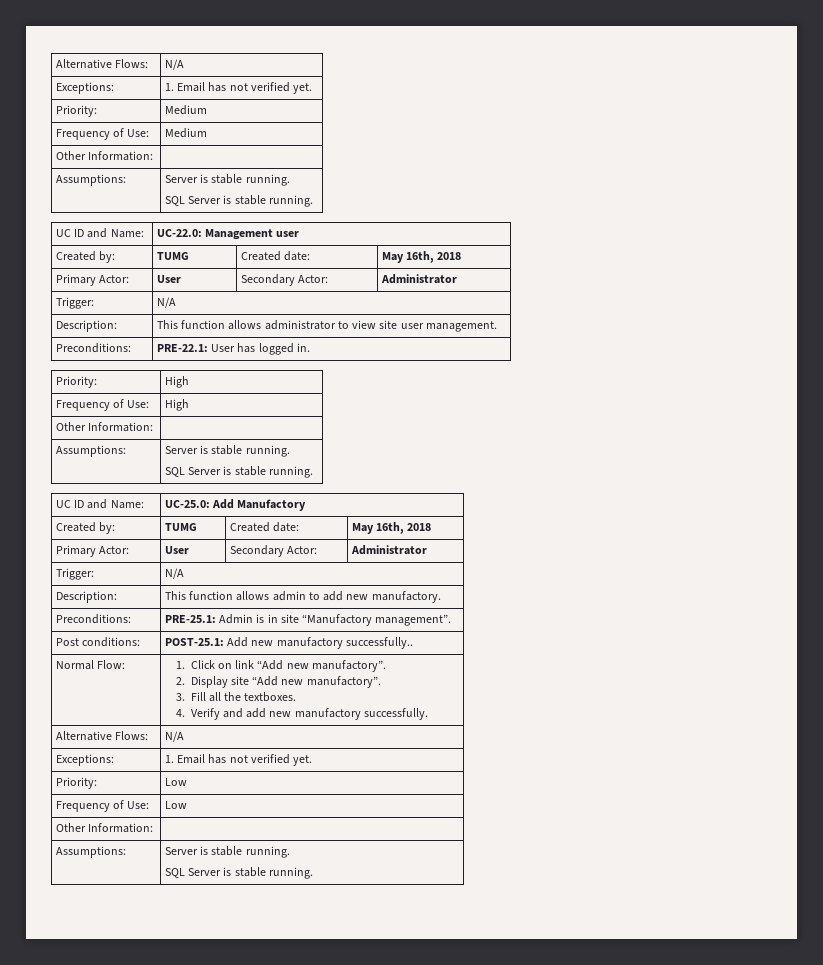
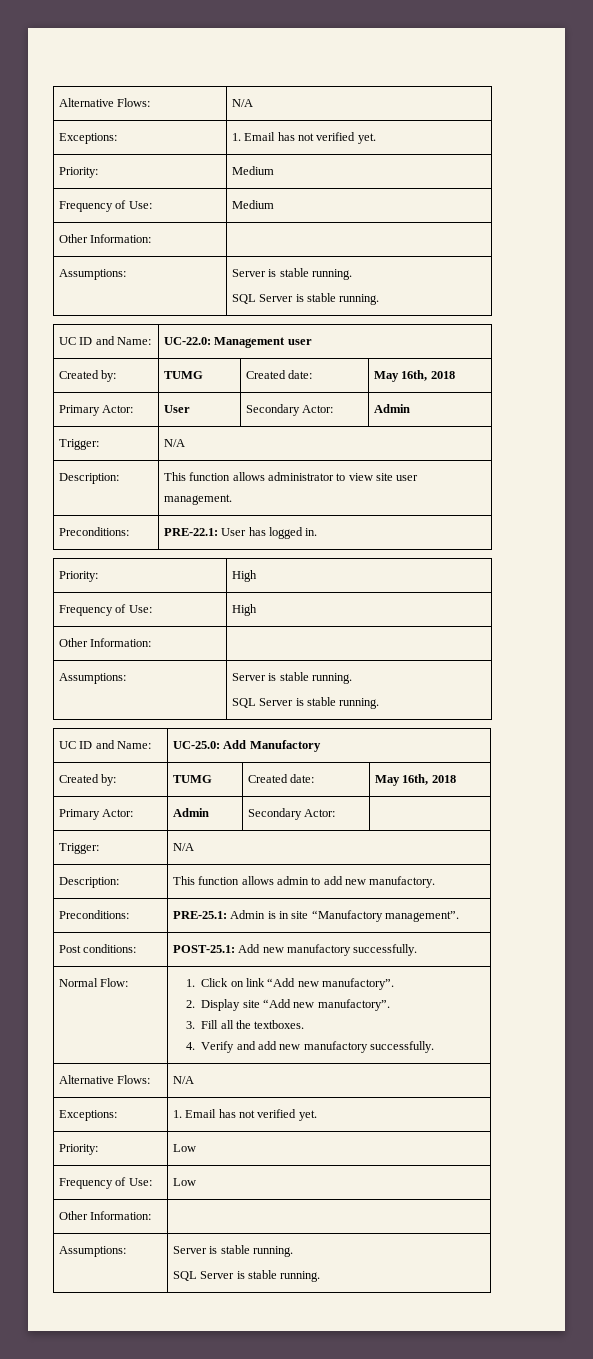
  UC ID and Name: | UC-22.0: Management user
  Created by: | TUMG | Created date: | May 16th, 2018
- Primary Actor: | User | Secondary Actor: | Administrator
+ Primary Actor: | User | Secondary Actor: | Admin
  UC ID and Name: | UC-25.0: Add Manufactory
  Created by: | TUMG | Created date: | May 16th, 2018
- Primary Actor: | User | Secondary Actor: | Administrator
+ Primary Actor: | Admin | Secondary Actor: |
- Post conditions: | POST-25.1: Add new manufactory successfully..
+ Post conditions: | POST-25.1: Add new manufactory successfully.

